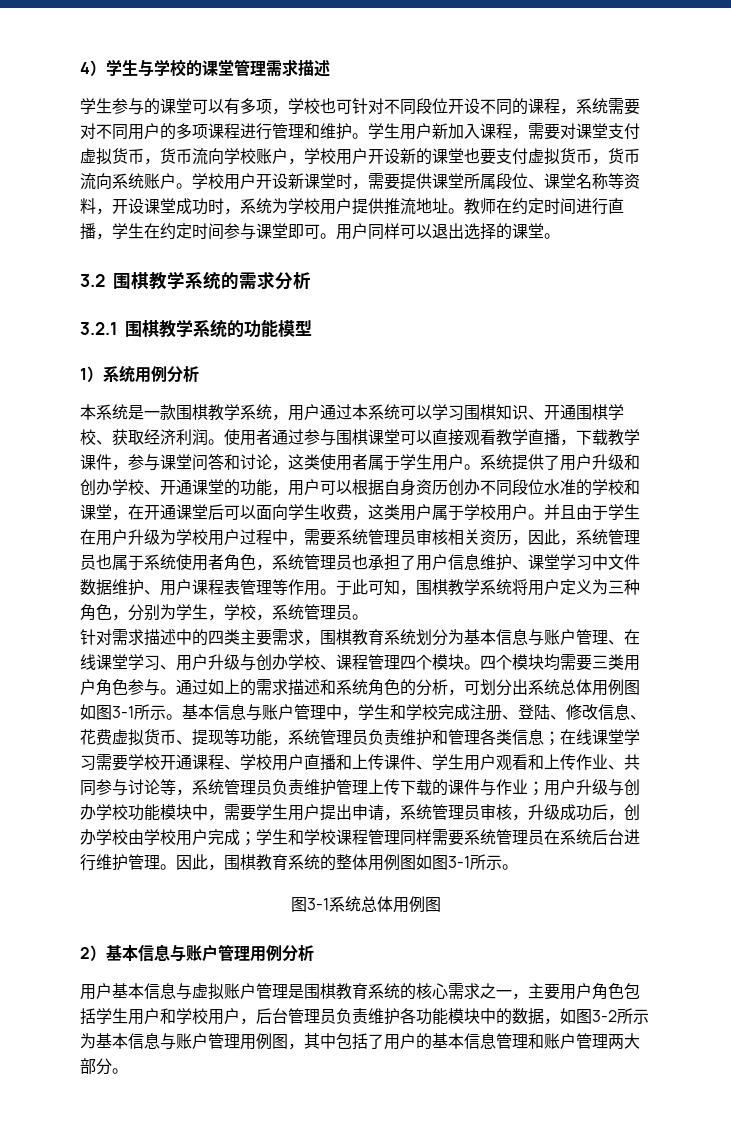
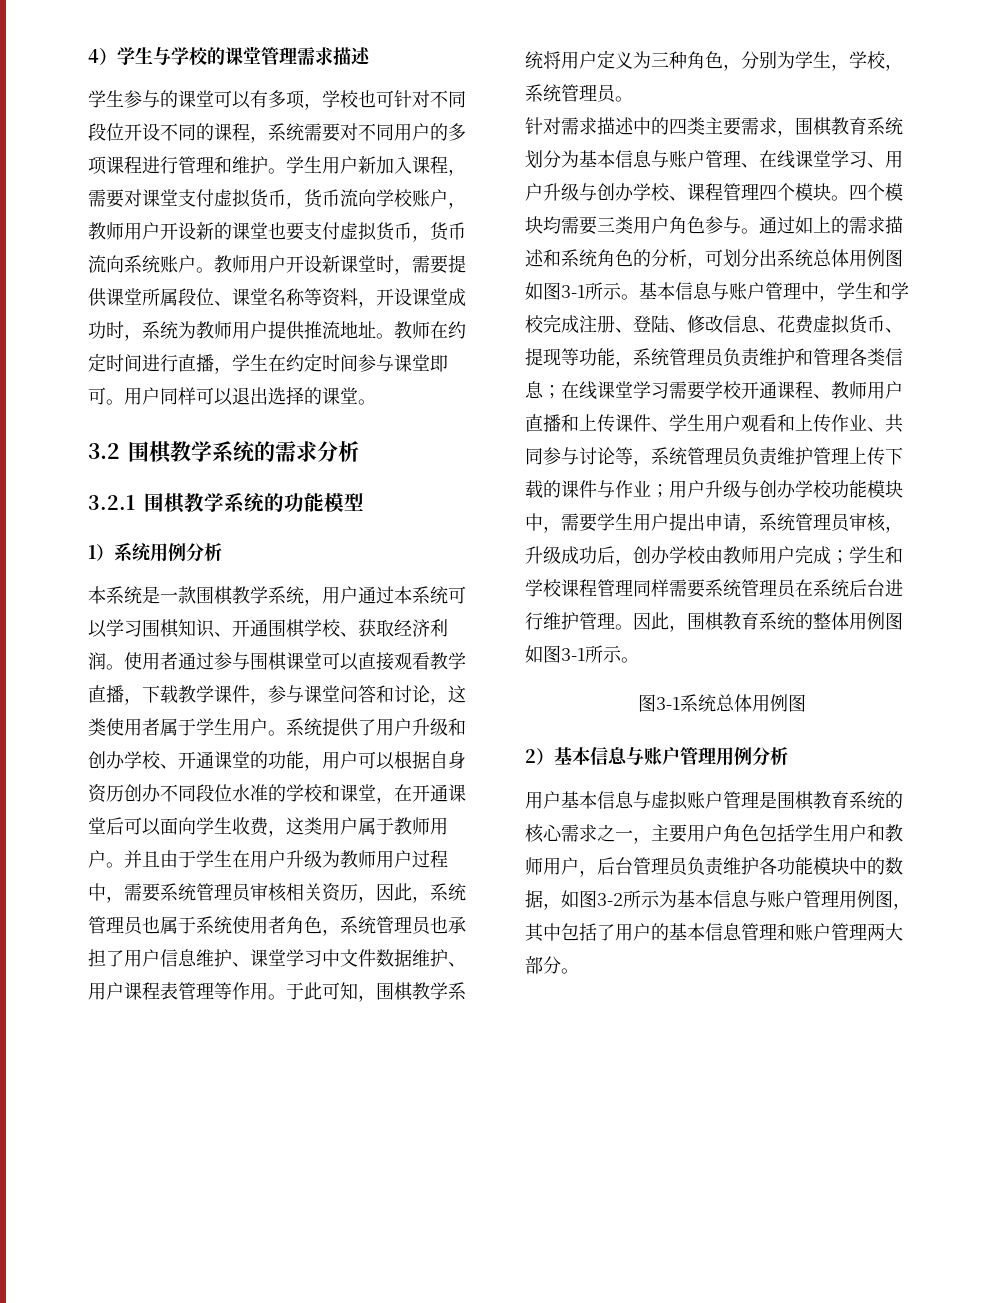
- 学生用户新加入课程，需要对课堂支付虚拟货币，货币流向学校账户，学校用户开设新的课堂也要支付虚拟货币，货币流向系统账户。
+ 学生用户新加入课程，需要对课堂支付虚拟货币，货币流向学校账户，教师用户开设新的课堂也要支付虚拟货币，货币流向系统账户。
- 学校用户开设新课堂时，需要提供课堂所属段位、课堂名称等资料，开设课堂成功时，系统为学校用户提供推流地址。
+ 教师用户开设新课堂时，需要提供课堂所属段位、课堂名称等资料，开设课堂成功时，系统为教师用户提供推流地址。
- 系统提供了用户升级和创办学校、开通课堂的功能，用户可以根据自身资历创办不同段位水准的学校和课堂，在开通课堂后可以面向学生收费，这类用户属于学校用户。
+ 系统提供了用户升级和创办学校、开通课堂的功能，用户可以根据自身资历创办不同段位水准的学校和课堂，在开通课堂后可以面向学生收费，这类用户属于教师用户。
- 并且由于学生在用户升级为学校用户过程中，需要系统管理员审核相关资历，因此，系统管理员也属于系统使用者角色，系统管理员也承担了用户信息维护、课堂学习中文件数据维护、用户课程表管理等作用。
+ 并且由于学生在用户升级为教师用户过程中，需要系统管理员审核相关资历，因此，系统管理员也属于系统使用者角色，系统管理员也承担了用户信息维护、课堂学习中文件数据维护、用户课程表管理等作用。
- 在线课堂学习需要学校开通课程、学校用户直播和上传课件、学生用户观看和上传作业、共同参与讨论等，系统管理员负责维护管理上传下载的课件与作业；
+ 在线课堂学习需要学校开通课程、教师用户直播和上传课件、学生用户观看和上传作业、共同参与讨论等，系统管理员负责维护管理上传下载的课件与作业；
- 用户升级与创办学校功能模块中，需要学生用户提出申请，系统管理员审核，升级成功后，创办学校由学校用户完成；
+ 用户升级与创办学校功能模块中，需要学生用户提出申请，系统管理员审核，升级成功后，创办学校由教师用户完成；
- 用户基本信息与虚拟账户管理是围棋教育系统的核心需求之一，主要用户角色包括学生用户和学校用户，后台管理员负责维护各功能模块中的数据，如图3-2所示为基本信息与账户管理用例图，其中包括了用户的基本信息管理和账户管理两大部分。
+ 用户基本信息与虚拟账户管理是围棋教育系统的核心需求之一，主要用户角色包括学生用户和教师用户，后台管理员负责维护各功能模块中的数据，如图3-2所示为基本信息与账户管理用例图，其中包括了用户的基本信息管理和账户管理两大部分。

